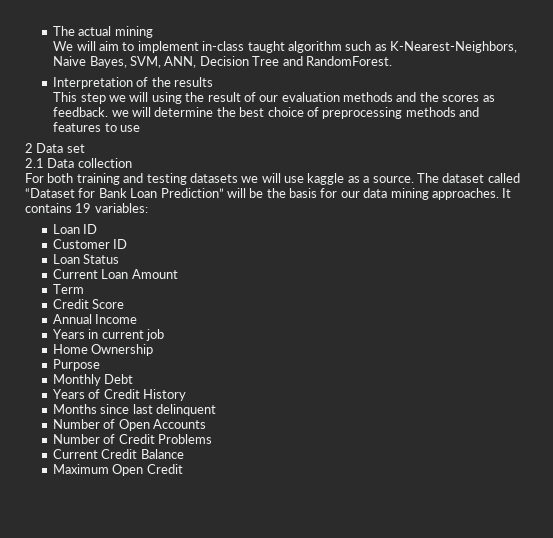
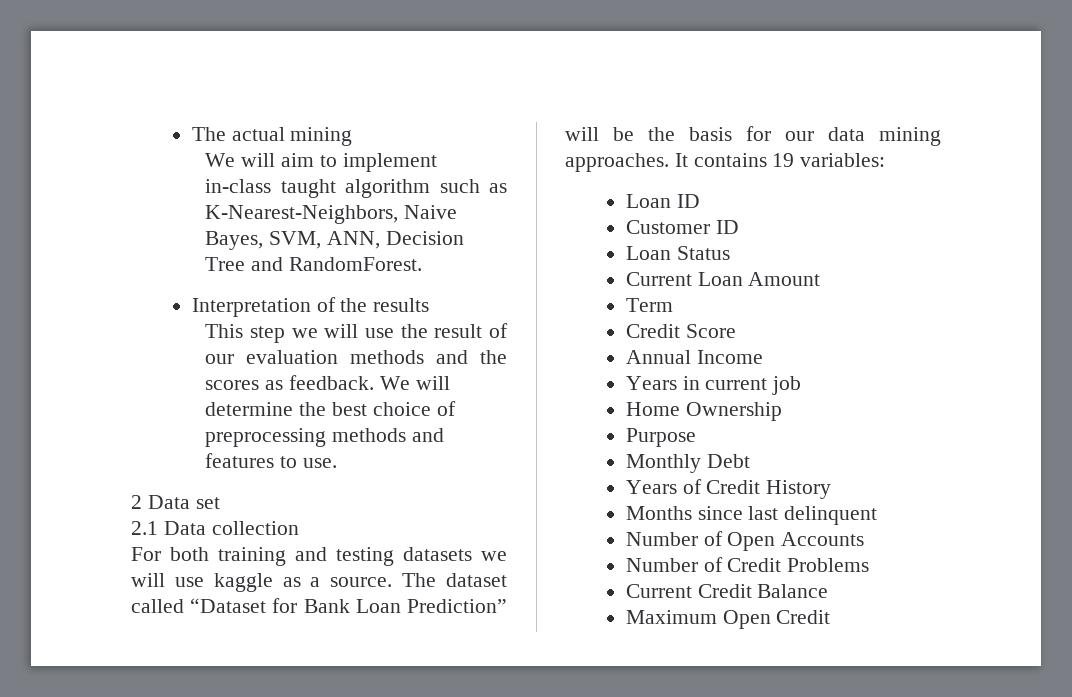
- This step we will using the result of our evaluation methods and the scores as feedback. we will determine the best choice of preprocessing methods and features to use
+ This step we will use the result of our evaluation methods and the scores as feedback. We will determine the best choice of preprocessing methods and features to use.

